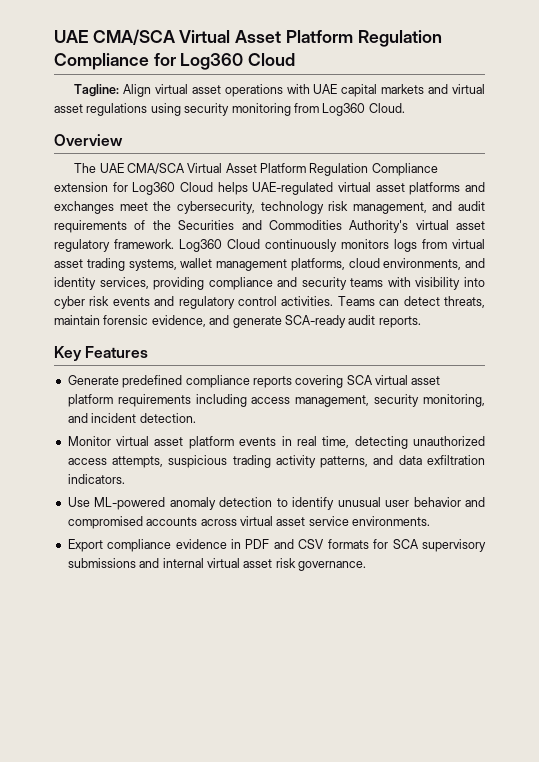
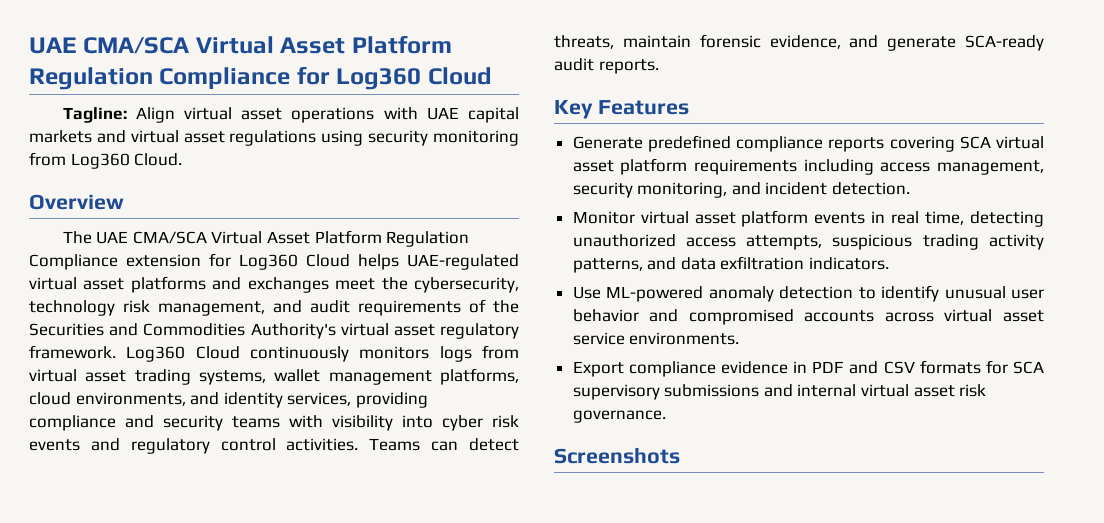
+ Screenshots

